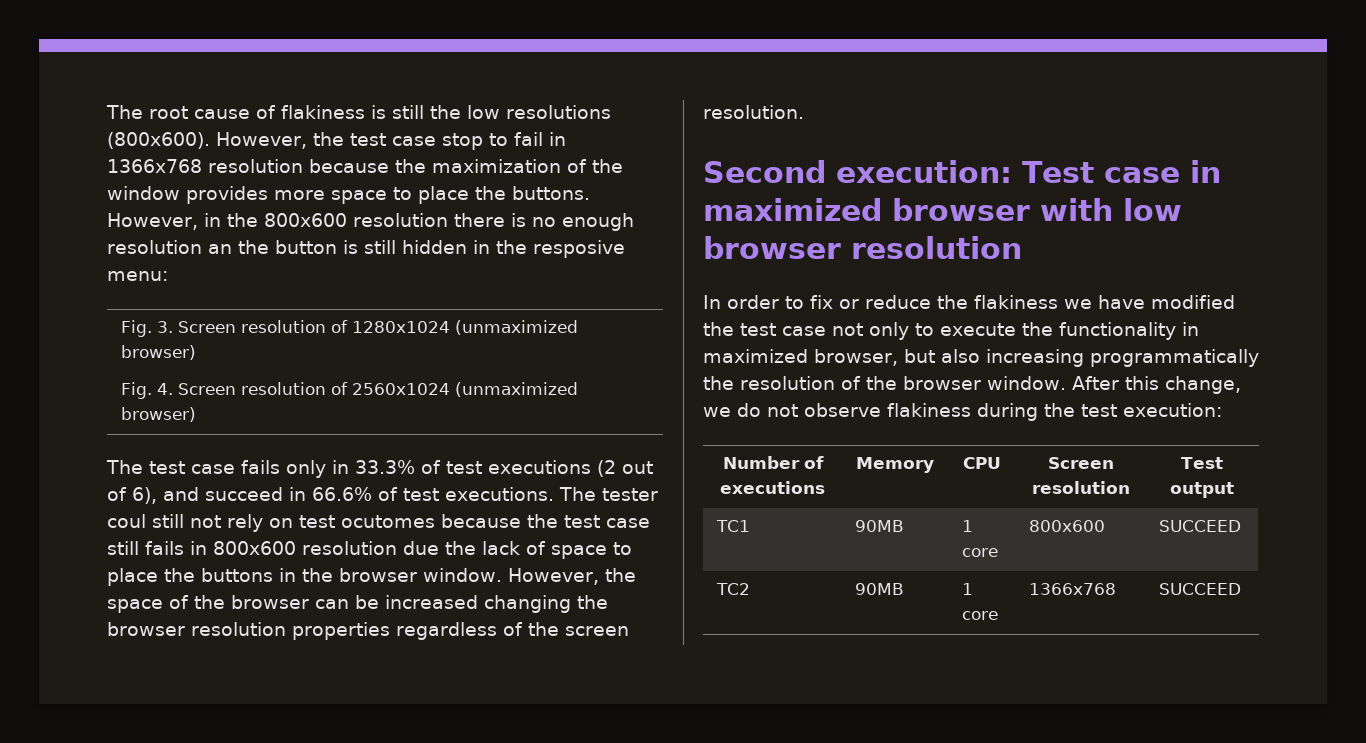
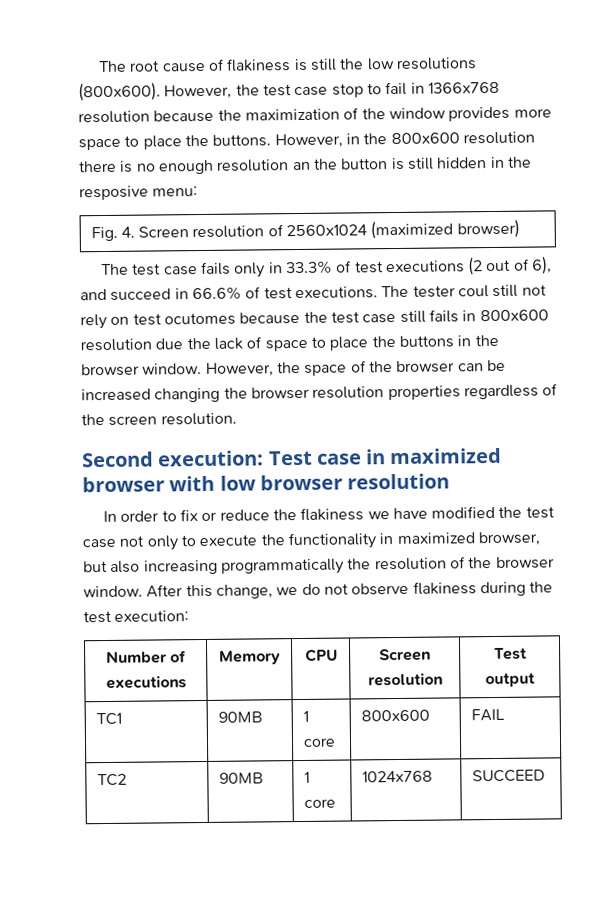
- Fig. 3. Screen resolution of 1280x1024 (unmaximized browser)
- Fig. 4. Screen resolution of 2560x1024 (unmaximized browser)
+ Fig. 4. Screen resolution of 2560x1024 (maximized browser)
- TC1 | 90MB | 1 core | 800x600 | SUCCEED
+ TC1 | 90MB | 1 core | 800x600 | FAIL
- TC2 | 90MB | 1 core | 1366x768 | SUCCEED
+ TC2 | 90MB | 1 core | 1024x768 | SUCCEED

